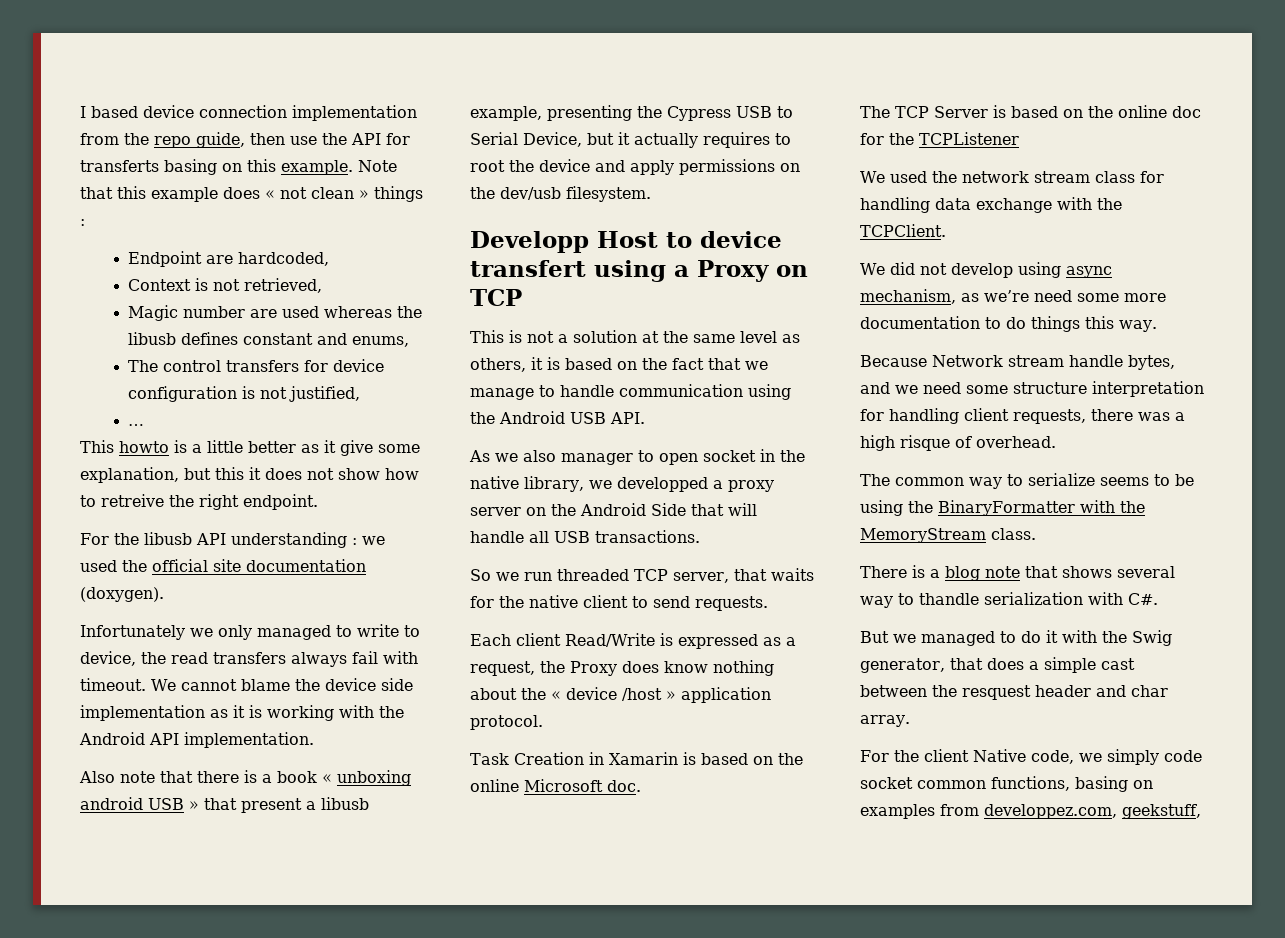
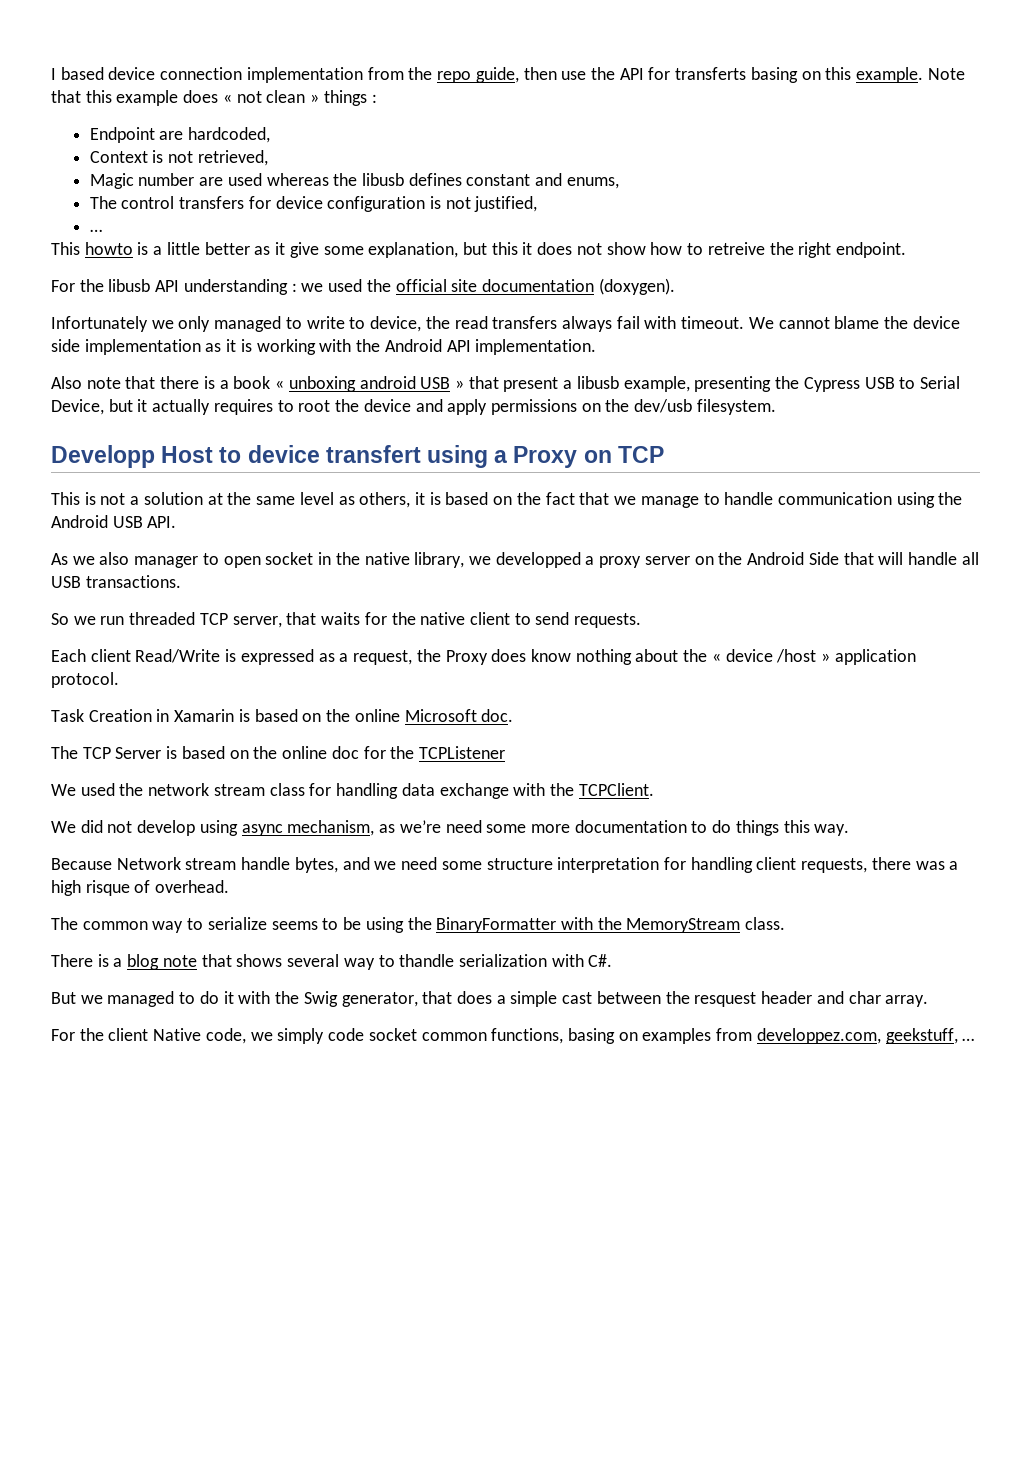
- For the client Native code, we simply code socket common functions, basing on examples from developpez.com, geekstuff,
+ For the client Native code, we simply code socket common functions, basing on examples from developpez.com, geekstuff, …

